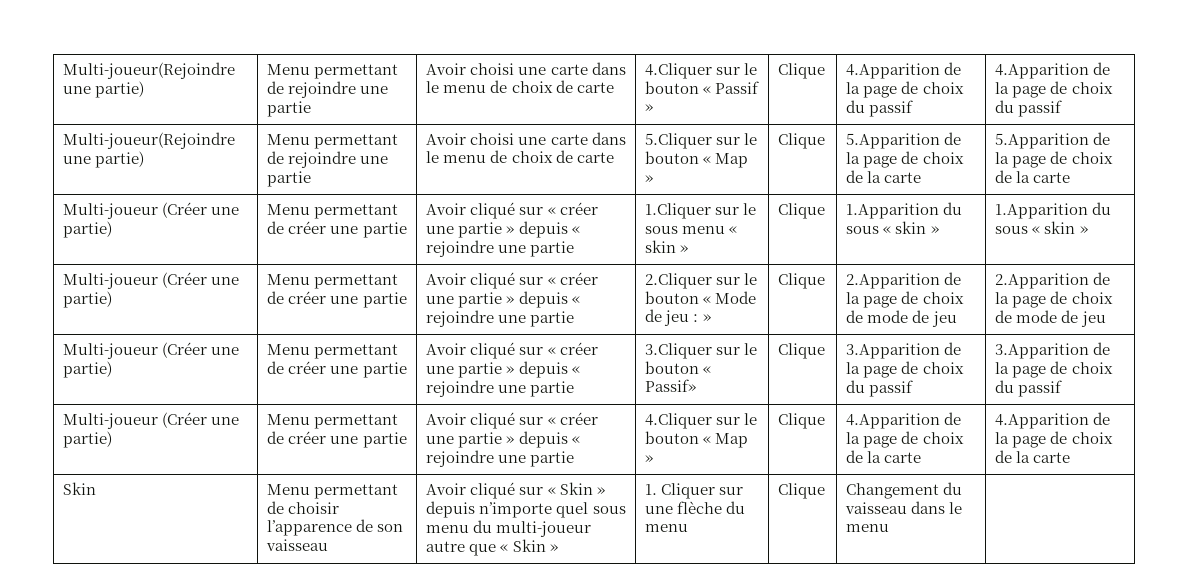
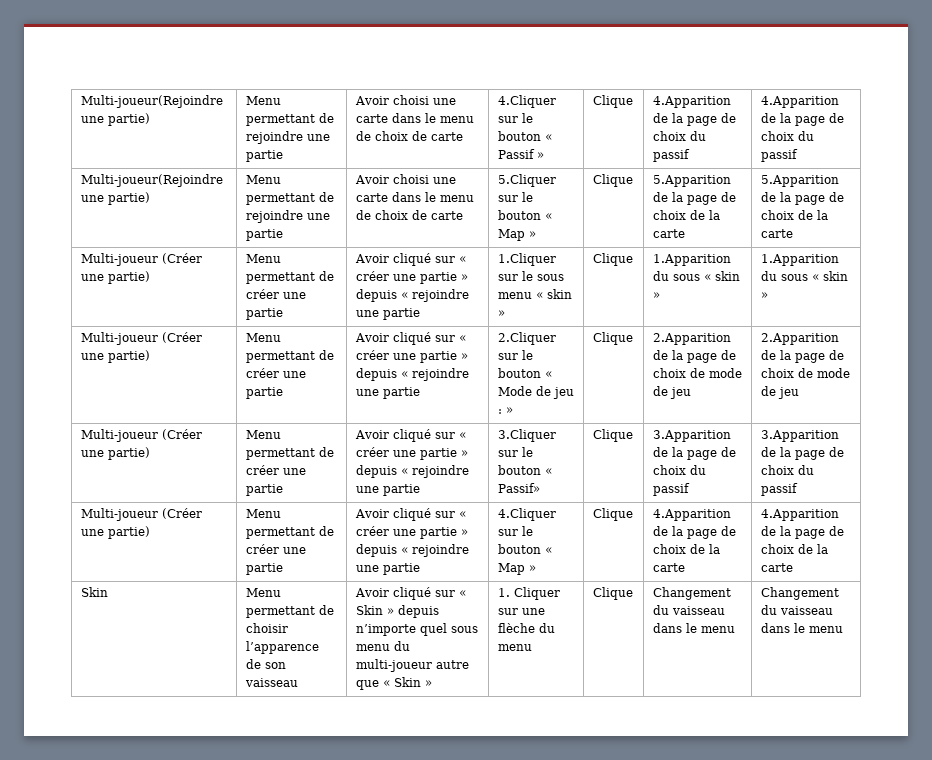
- Changement du vaisseau dans le menu
+ Changement du vaisseau dans le menu | Changement du vaisseau dans le menu

